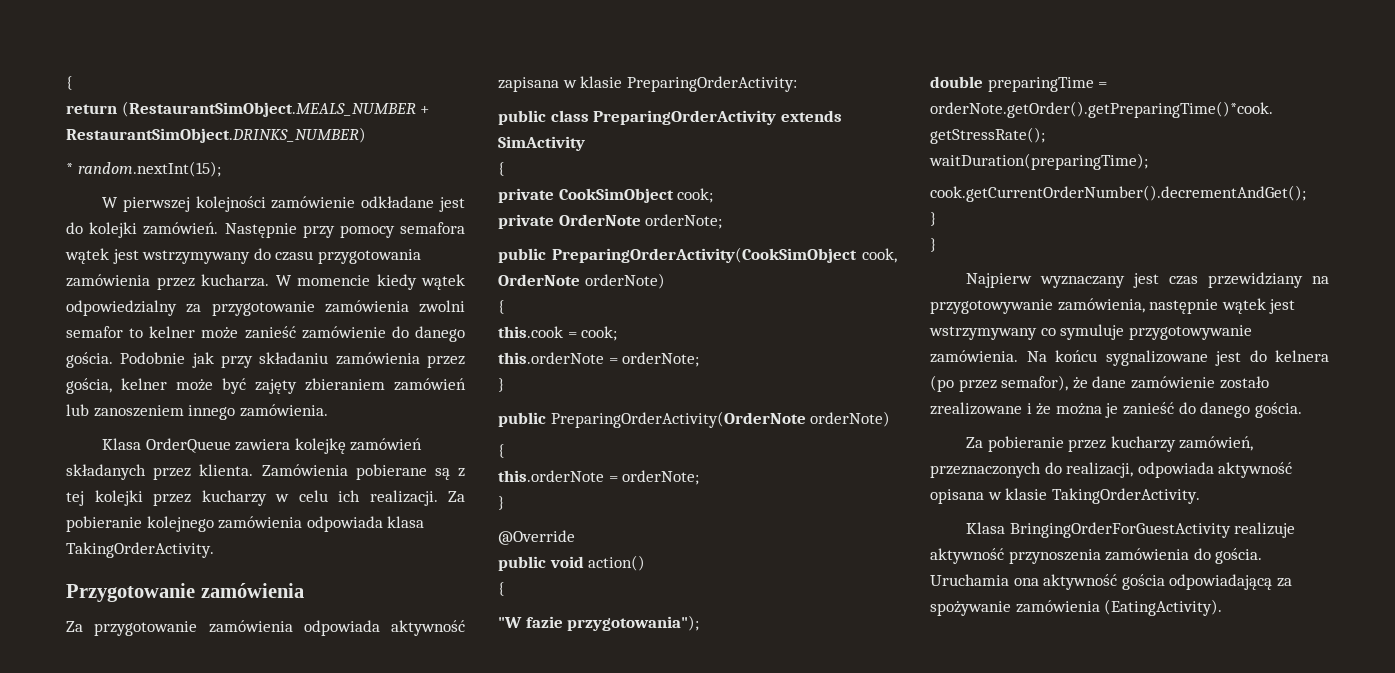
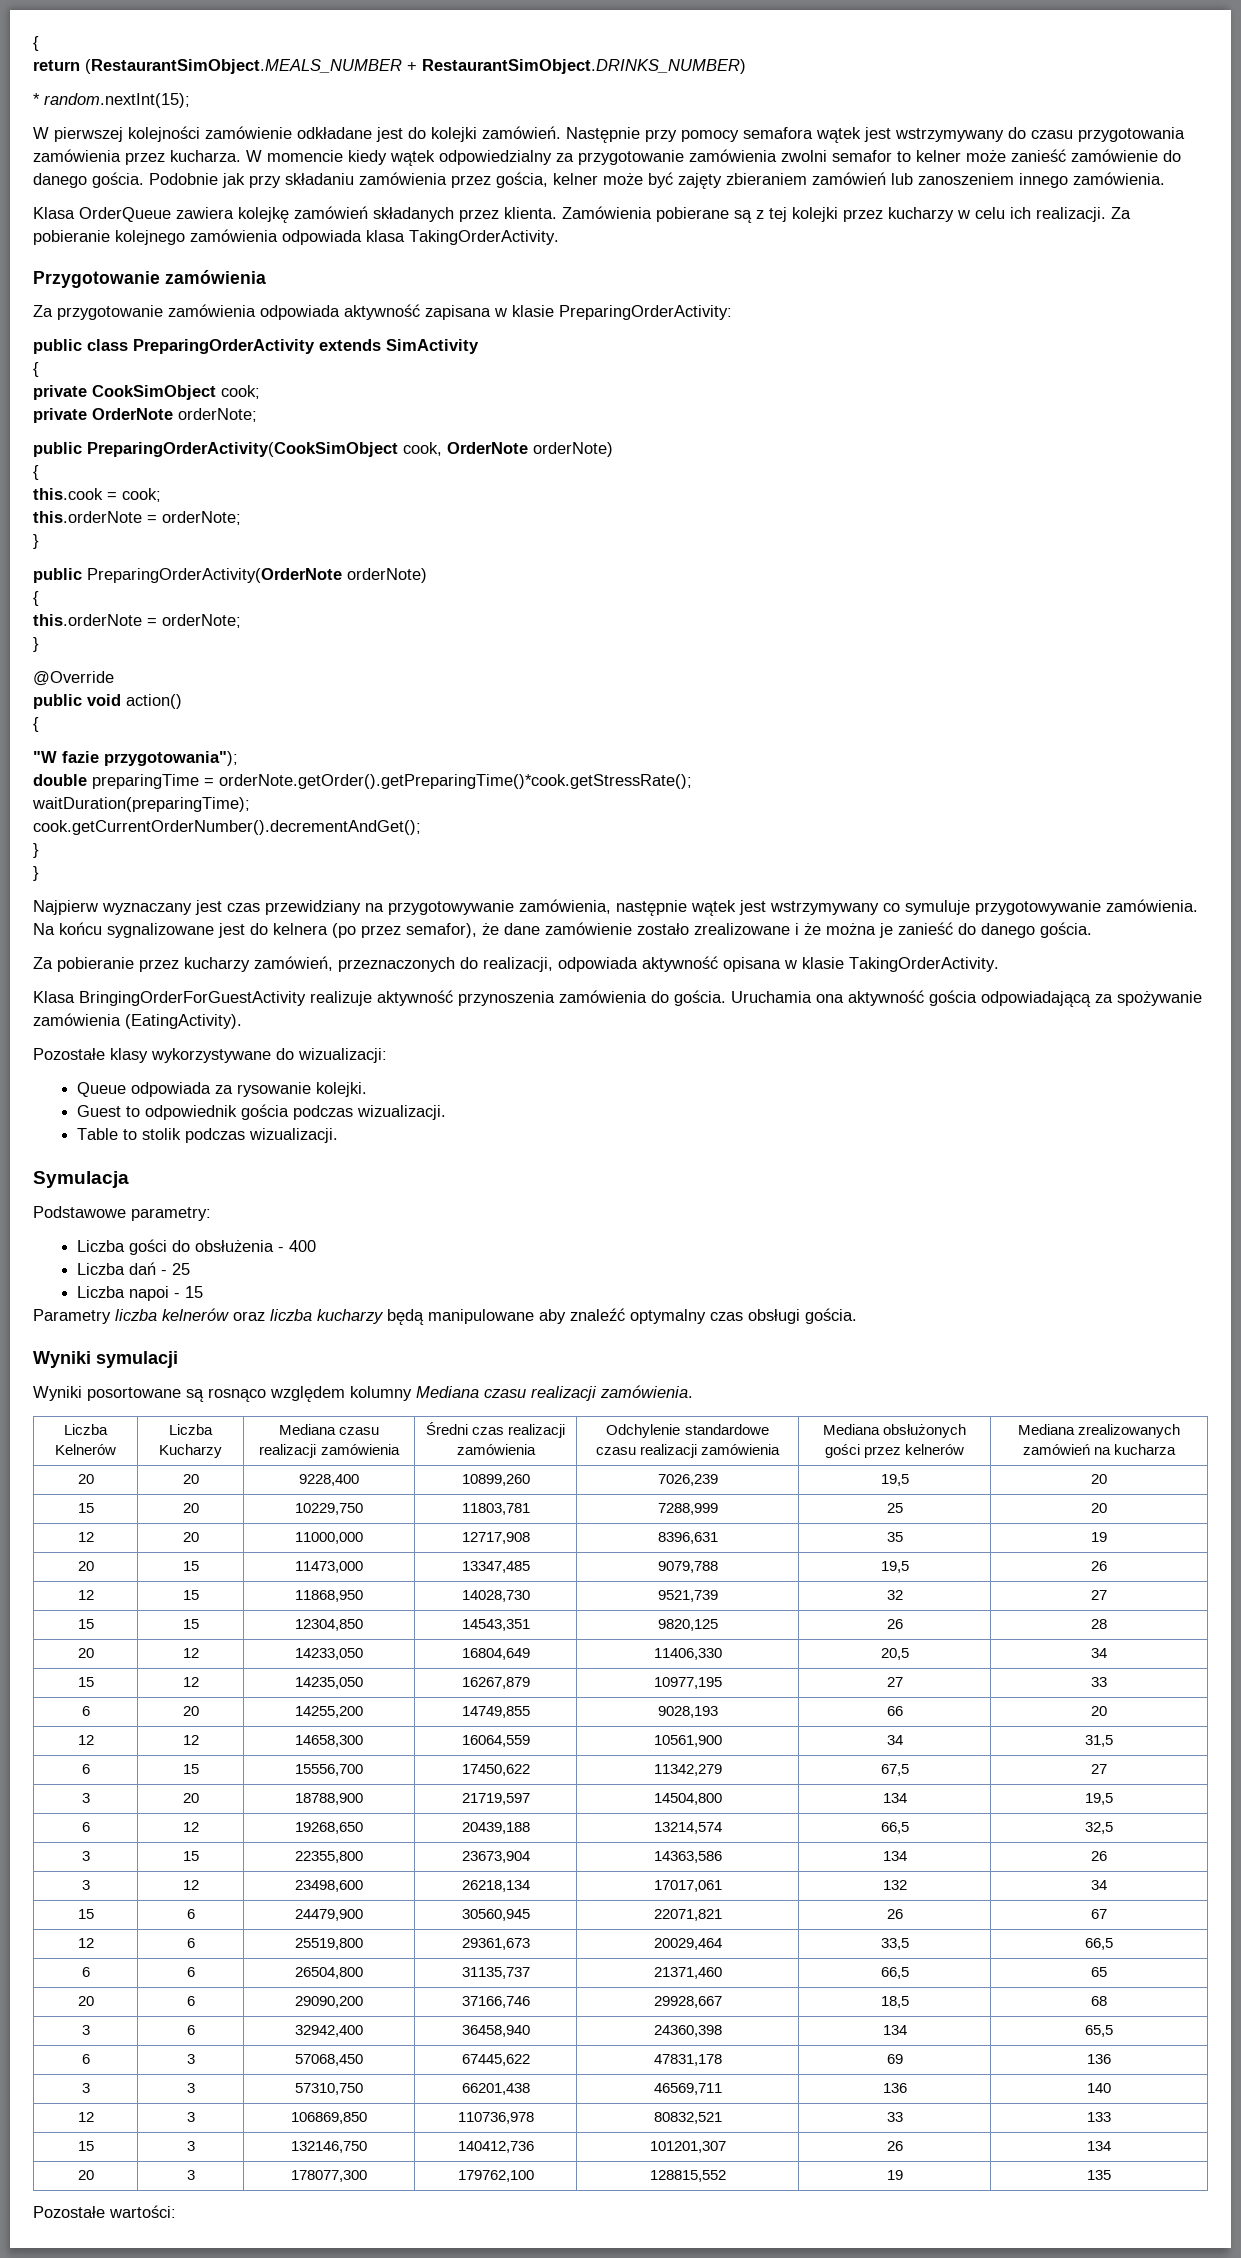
+ Pozostałe klasy wykorzystywane do wizualizacji:
+ Queue odpowiada za rysowanie kolejki.
+ Guest to odpowiednik gościa podczas wizualizacji.
+ Table to stolik podczas wizualizacji.
+ Symulacja
+ Podstawowe parametry:
+ Liczba gości do obsłużenia - 400
+ Liczba dań - 25
+ Liczba napoi - 15
+ Parametry liczba kelnerów oraz liczba kucharzy będą manipulowane aby znaleźć optymalny czas obsługi gościa.
+ Wyniki symulacji
+ Wyniki posortowane są rosnąco względem kolumny Mediana czasu realizacji zamówienia.
+ Liczba Kelnerów | Liczba Kucharzy | Mediana czasu realizacji zamówienia | Średni czas realizacji zamówienia | Odchylenie standardowe czasu realizacji zamówienia | Mediana obsłużonych gości przez kelnerów | Mediana zrealizowanych zamówień na kucharza
+ 20 | 20 | 9228,400 | 10899,260 | 7026,239 | 19,5 | 20
+ 15 | 20 | 10229,750 | 11803,781 | 7288,999 | 25 | 20
+ 12 | 20 | 11000,000 | 12717,908 | 8396,631 | 35 | 19
+ 20 | 15 | 11473,000 | 13347,485 | 9079,788 | 19,5 | 26
+ 12 | 15 | 11868,950 | 14028,730 | 9521,739 | 32 | 27
+ 15 | 15 | 12304,850 | 14543,351 | 9820,125 | 26 | 28
+ 20 | 12 | 14233,050 | 16804,649 | 11406,330 | 20,5 | 34
+ 15 | 12 | 14235,050 | 16267,879 | 10977,195 | 27 | 33
+ 6 | 20 | 14255,200 | 14749,855 | 9028,193 | 66 | 20
+ 12 | 12 | 14658,300 | 16064,559 | 10561,900 | 34 | 31,5
+ 6 | 15 | 15556,700 | 17450,622 | 11342,279 | 67,5 | 27
+ 3 | 20 | 18788,900 | 21719,597 | 14504,800 | 134 | 19,5
+ 6 | 12 | 19268,650 | 20439,188 | 13214,574 | 66,5 | 32,5
+ 3 | 15 | 22355,800 | 23673,904 | 14363,586 | 134 | 26
+ 3 | 12 | 23498,600 | 26218,134 | 17017,061 | 132 | 34
+ 15 | 6 | 24479,900 | 30560,945 | 22071,821 | 26 | 67
+ 12 | 6 | 25519,800 | 29361,673 | 20029,464 | 33,5 | 66,5
+ 6 | 6 | 26504,800 | 31135,737 | 21371,460 | 66,5 | 65
+ 20 | 6 | 29090,200 | 37166,746 | 29928,667 | 18,5 | 68
+ 3 | 6 | 32942,400 | 36458,940 | 24360,398 | 134 | 65,5
+ 6 | 3 | 57068,450 | 67445,622 | 47831,178 | 69 | 136
+ 3 | 3 | 57310,750 | 66201,438 | 46569,711 | 136 | 140
+ 12 | 3 | 106869,850 | 110736,978 | 80832,521 | 33 | 133
+ 15 | 3 | 132146,750 | 140412,736 | 101201,307 | 26 | 134
+ 20 | 3 | 178077,300 | 179762,100 | 128815,552 | 19 | 135
+ Pozostałe wartości:

